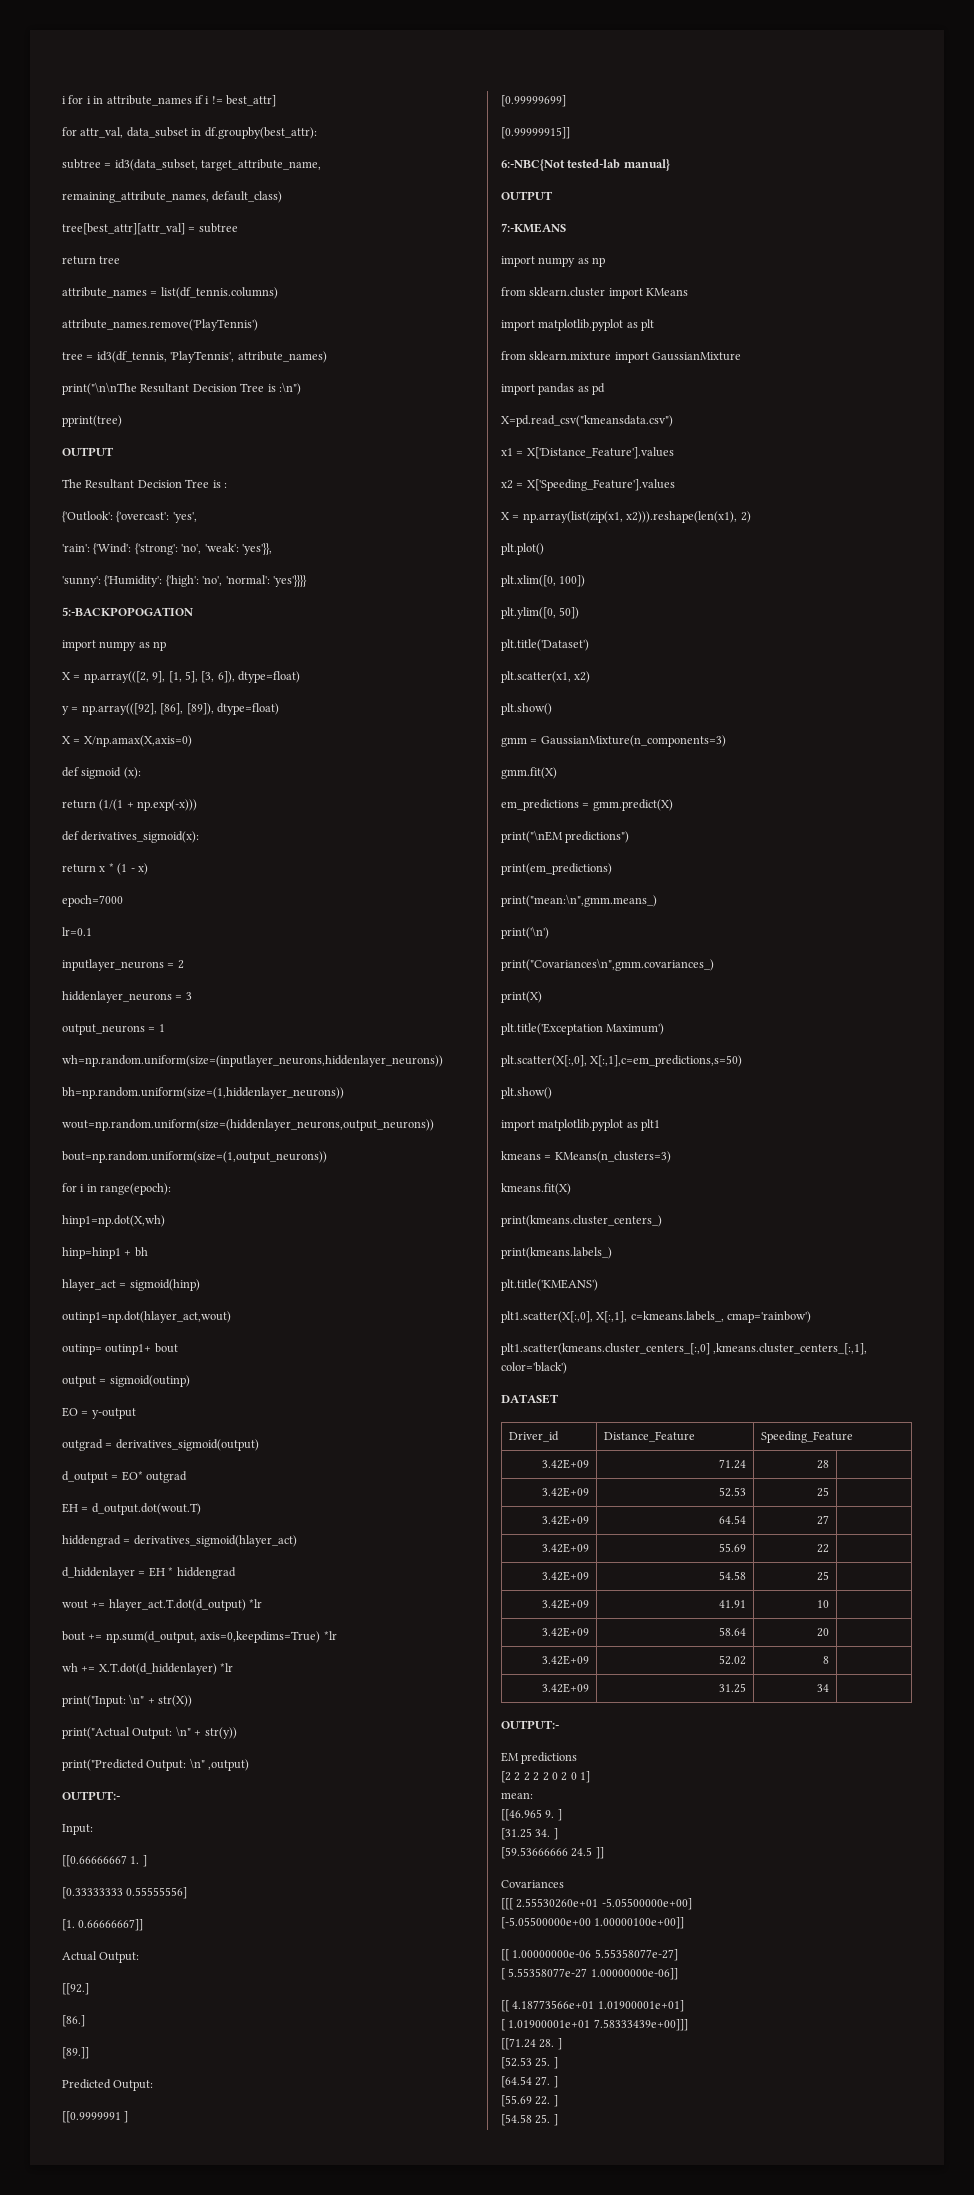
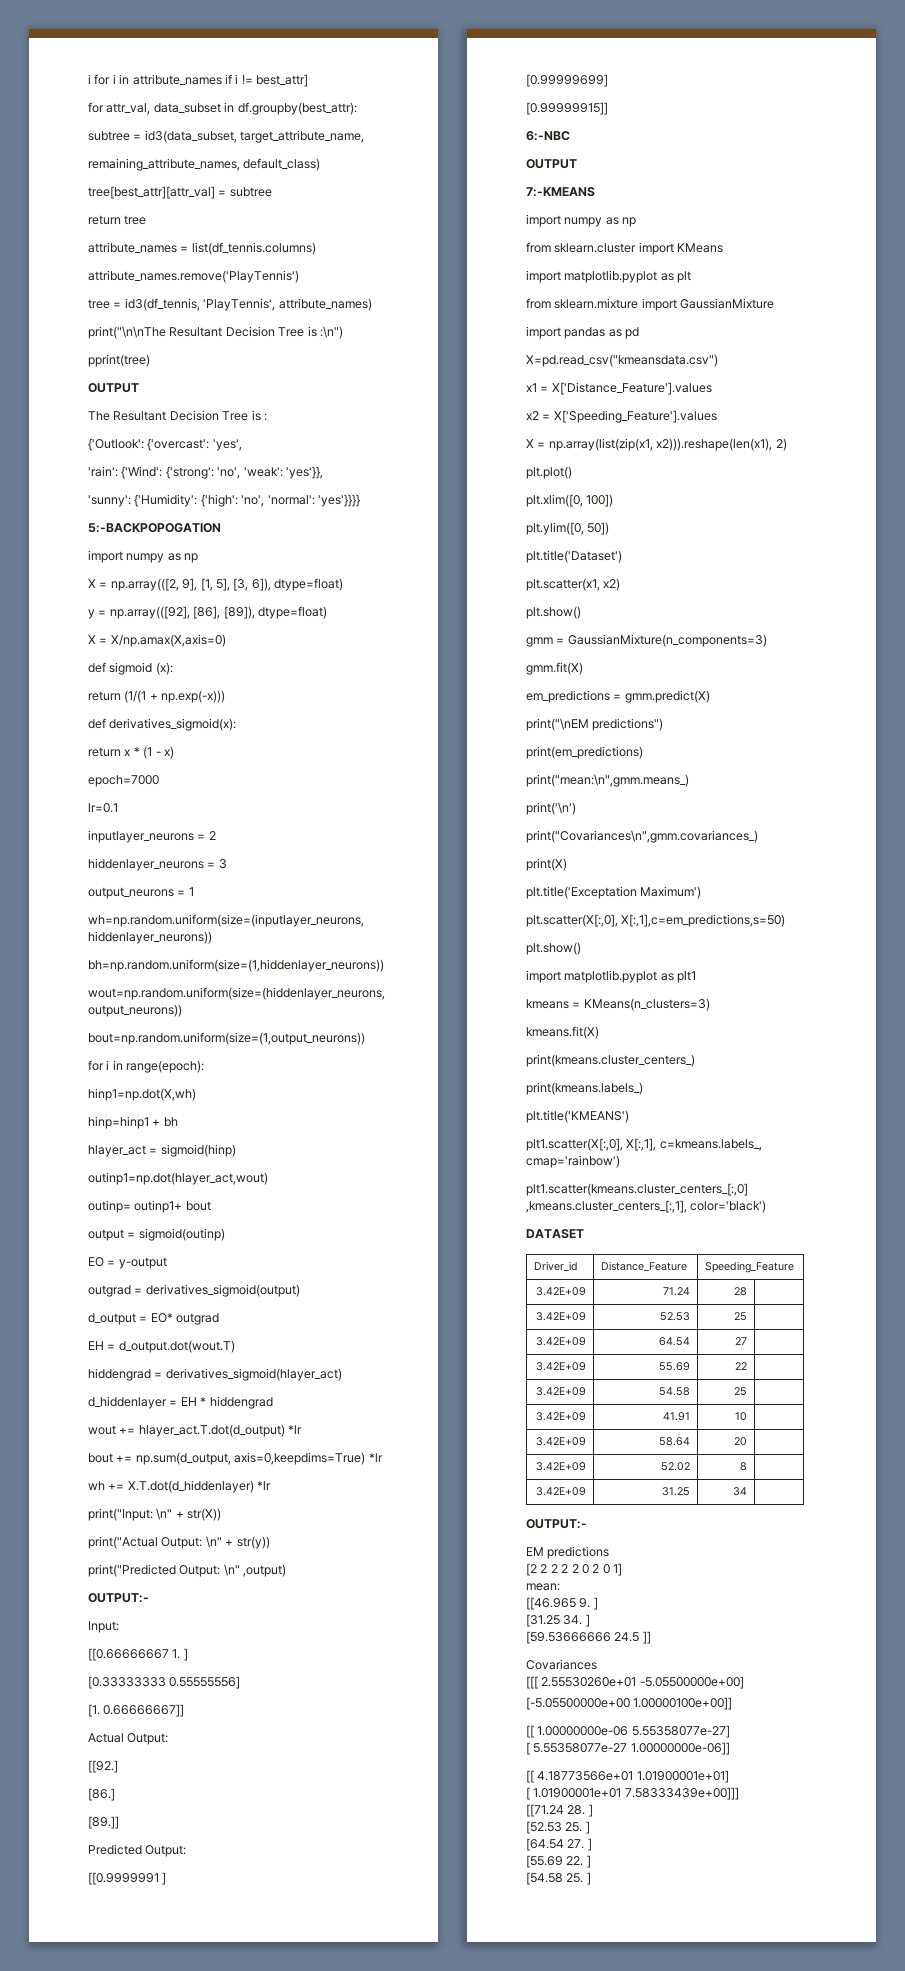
- 6:-NBC{Not tested-lab manual}
+ 6:-NBC

